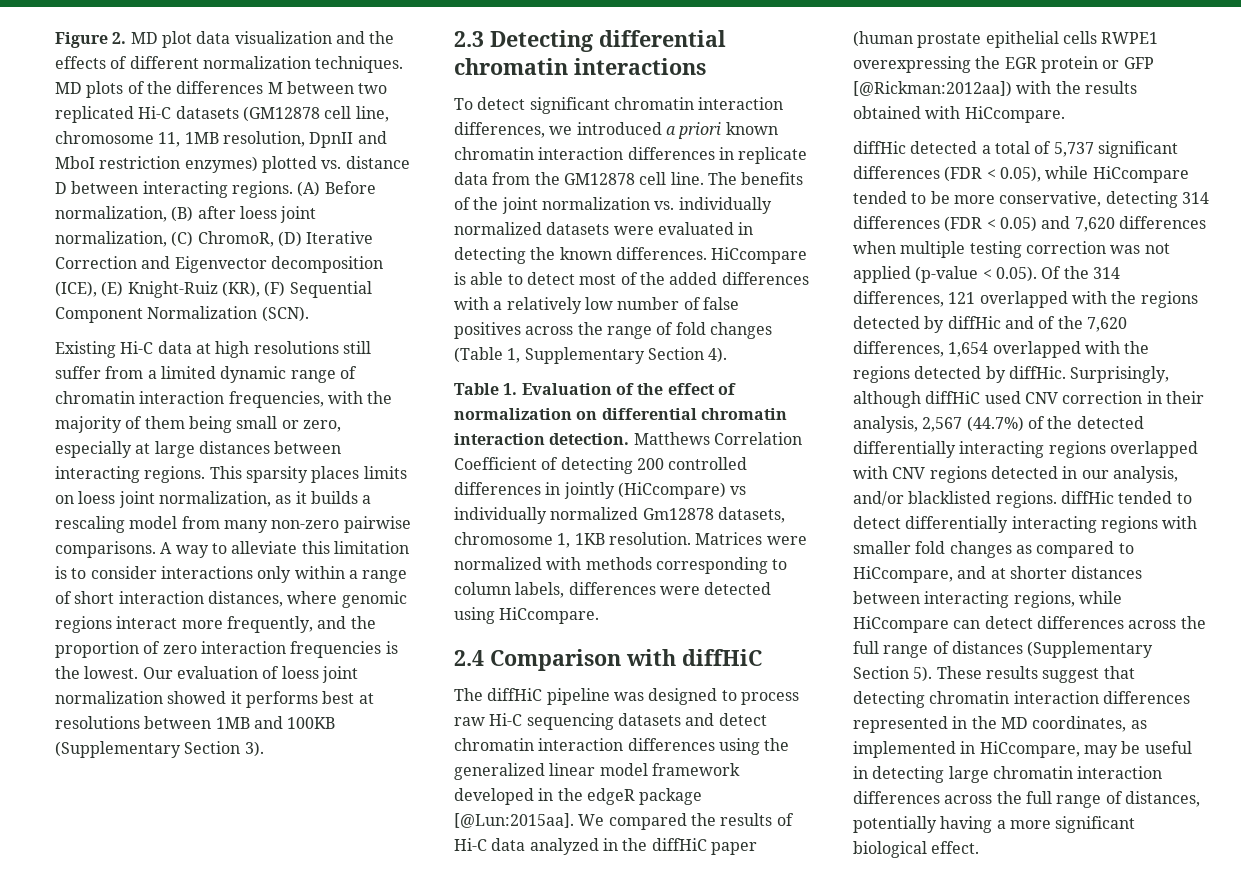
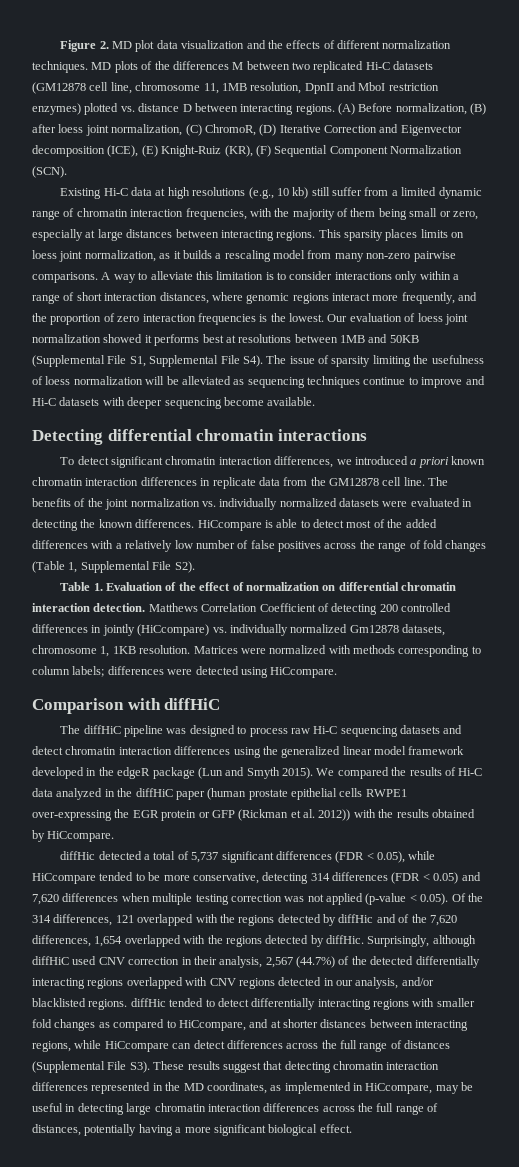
- Existing Hi-C data at high resolutions still suffer from a limited dynamic range of chromatin interaction frequencies, with the majority of them being small or zero, especially at large distances between interacting regions.
+ Existing Hi-C data at high resolutions (e.g., 10 kb) still suffer from a limited dynamic range of chromatin interaction frequencies, with the majority of them being small or zero, especially at large distances between interacting regions.
- Our evaluation of loess joint normalization showed it performs best at resolutions between 1MB and 100KB (Supplementary Section 3).
- 2.3 Detecting differential chromatin interactions
+ Our evaluation of loess joint normalization showed it performs best at resolutions between 1MB and 50KB (Supplemental File S1, Supplemental File S4). The issue of sparsity limiting the usefulness of loess normalization will be alleviated as sequencing techniques continue to improve and Hi-C datasets with deeper sequencing become available.
+ Detecting differential chromatin interactions
- HiCcompare is able to detect most of the added differences with a relatively low number of false positives across the range of fold changes (Table 1, Supplementary Section 4).
+ HiCcompare is able to detect most of the added differences with a relatively low number of false positives across the range of fold changes (Table 1, Supplemental File S2).
- Matthews Correlation Coefficient of detecting 200 controlled differences in jointly (HiCcompare) vs individually normalized Gm12878 datasets, chromosome 1, 1KB resolution.
+ Matthews Correlation Coefficient of detecting 200 controlled differences in jointly (HiCcompare) vs. individually normalized Gm12878 datasets, chromosome 1, 1KB resolution.
- Matrices were normalized with methods corresponding to column labels, differences were detected using HiCcompare.
+ Matrices were normalized with methods corresponding to column labels; differences were detected using HiCcompare.
- 2.4 Comparison with diffHiC
+ Comparison with diffHiC
- The diffHiC pipeline was designed to process raw Hi-C sequencing datasets and detect chromatin interaction differences using the generalized linear model framework developed in the edgeR package [@Lun:2015aa].
+ The diffHiC pipeline was designed to process raw Hi-C sequencing datasets and detect chromatin interaction differences using the generalized linear model framework developed in the edgeR package (Lun and Smyth 2015).
- We compared the results of Hi-C data analyzed in the diffHiC paper (human prostate epithelial cells RWPE1 overexpressing the EGR protein or GFP [@Rickman:2012aa]) with the results obtained with HiCcompare.
+ We compared the results of Hi-C data analyzed in the diffHiC paper (human prostate epithelial cells RWPE1 over-expressing the EGR protein or GFP (Rickman et al. 2012)) with the results obtained by HiCcompare.
- Surprisingly, although diffHiC used CNV correction in their analysis, 2,567 (44.7%) of the detected differentially interacting regions overlapped with CNV regions detected in our analysis, and/or blacklisted regions. diffHic tended to detect differentially interacting regions with smaller fold changes as compared to HiCcompare, and at shorter distances between interacting regions, while HiCcompare can detect differences across the full range of distances (Supplementary Section 5). These results suggest that detecting chromatin interaction differences represented in the MD coordinates, as implemented in HiCcompare, may be useful in detecting large chromatin interaction differences across the full range of distances, potentially having a more significant biological effect.
+ Surprisingly, although diffHiC used CNV correction in their analysis, 2,567 (44.7%) of the detected differentially interacting regions overlapped with CNV regions detected in our analysis, and/or blacklisted regions. diffHic tended to detect differentially interacting regions with smaller fold changes as compared to HiCcompare, and at shorter distances between interacting regions, while HiCcompare can detect differences across the full range of distances (Supplemental File S3). These results suggest that detecting chromatin interaction differences represented in the MD coordinates, as implemented in HiCcompare, may be useful in detecting large chromatin interaction differences across the full range of distances, potentially having a more significant biological effect.

